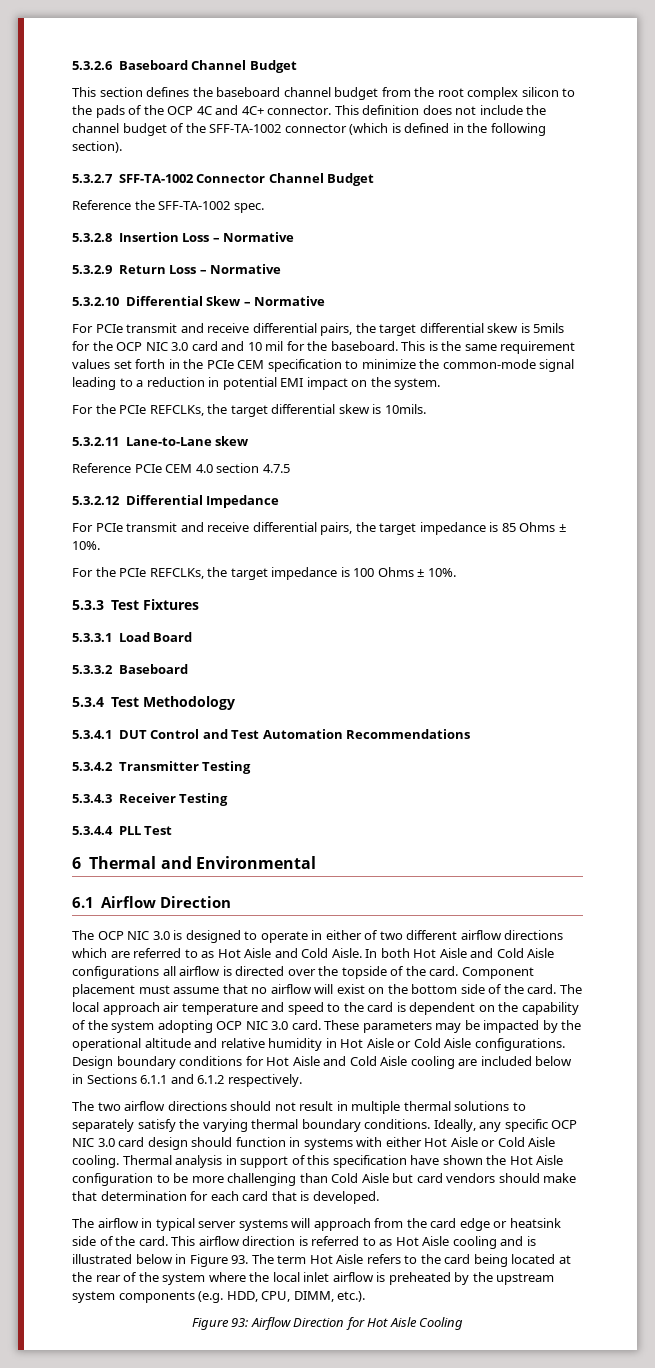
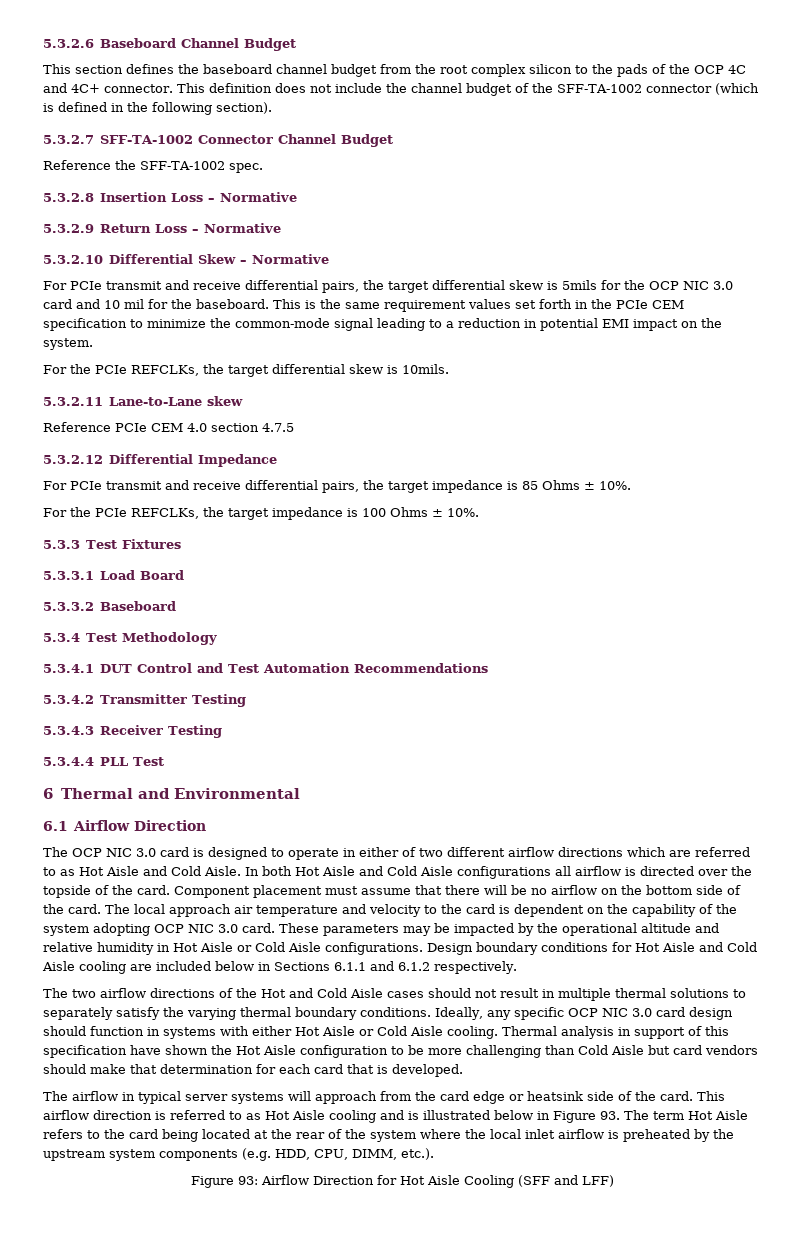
- The OCP NIC 3.0 is designed to operate in either of two different airflow directions which are referred to as Hot Aisle and Cold Aisle.
+ The OCP NIC 3.0 card is designed to operate in either of two different airflow directions which are referred to as Hot Aisle and Cold Aisle.
- Component placement must assume that no airflow will exist on the bottom side of the card.
+ Component placement must assume that there will be no airflow on the bottom side of the card.
- The local approach air temperature and speed to the card is dependent on the capability of the system adopting OCP NIC 3.0 card.
+ The local approach air temperature and velocity to the card is dependent on the capability of the system adopting OCP NIC 3.0 card.
- The two airflow directions should not result in multiple thermal solutions to separately satisfy the varying thermal boundary conditions.
+ The two airflow directions of the Hot and Cold Aisle cases should not result in multiple thermal solutions to separately satisfy the varying thermal boundary conditions.
- Figure 93: Airflow Direction for Hot Aisle Cooling
+ Figure 93: Airflow Direction for Hot Aisle Cooling (SFF and LFF)

